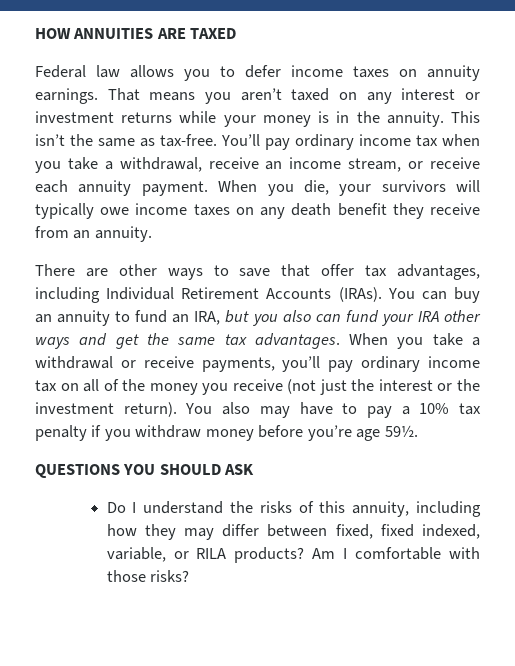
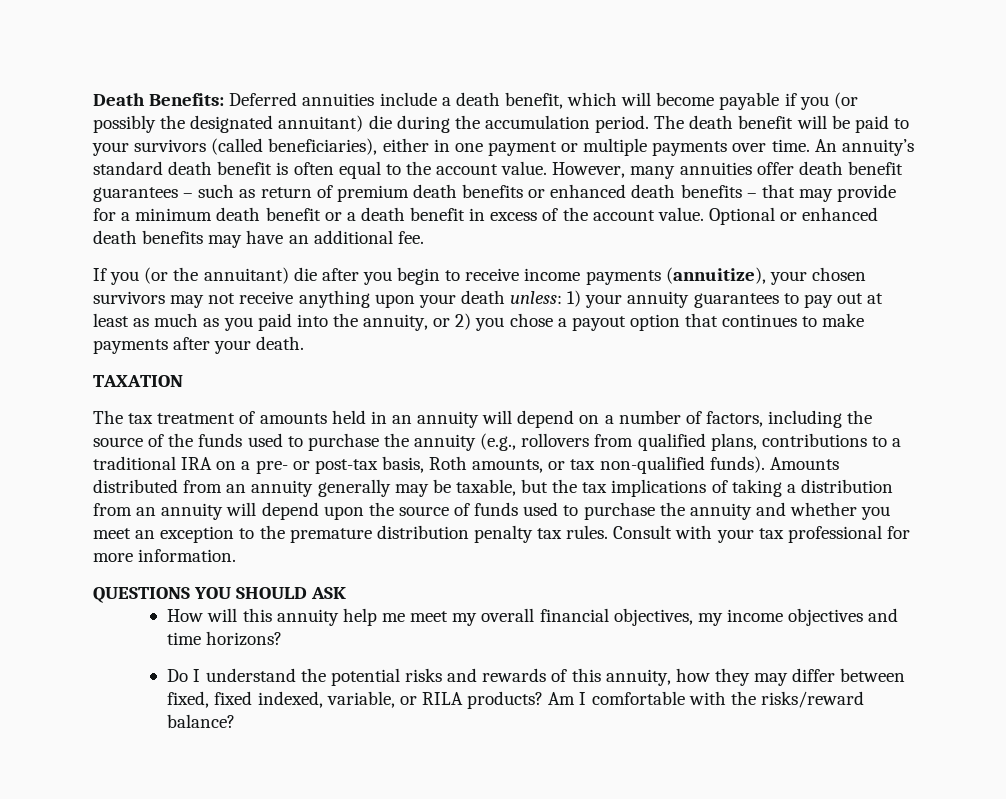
- HOW ANNUITIES ARE TAXED
- Federal law allows you to defer income taxes on annuity earnings. That means you aren’t taxed on any interest or investment returns while your money is in the annuity. This isn’t the same as tax-free. You’ll pay ordinary income tax when you take a withdrawal, receive an income stream, or receive each annuity payment. When you die, your survivors will typically owe income taxes on any death benefit they receive from an annuity.
- There are other ways to save that offer tax advantages, including Individual Retirement Accounts (IRAs). You can buy an annuity to fund an IRA, but you also can fund your IRA other ways and get the same tax advantages. When you take a withdrawal or receive payments, you’ll pay ordinary income tax on all of the money you receive (not just the interest or the investment return). You also may have to pay a 10% tax penalty if you withdraw money before you’re age 59½.
+ Death Benefits: Deferred annuities include a death benefit, which will become payable if you (or possibly the designated annuitant) die during the accumulation period. The death benefit will be paid to your survivors (called beneficiaries), either in one payment or multiple payments over time. An annuity’s standard death benefit is often equal to the account value. However, many annuities offer death benefit guarantees – such as return of premium death benefits or enhanced death benefits – that may provide for a minimum death benefit or a death benefit in excess of the account value. Optional or enhanced death benefits may have an additional fee.
+ If you (or the annuitant) die after you begin to receive income payments (annuitize), your chosen survivors may not receive anything upon your death unless: 1) your annuity guarantees to pay out at least as much as you paid into the annuity, or 2) you chose a payout option that continues to make payments after your death.
+ TAXATION
+ The tax treatment of amounts held in an annuity will depend on a number of factors, including the source of the funds used to purchase the annuity (e.g., rollovers from qualified plans, contributions to a traditional IRA on a pre- or post-tax basis, Roth amounts, or tax non-qualified funds). Amounts distributed from an annuity generally may be taxable, but the tax implications of taking a distribution from an annuity will depend upon the source of funds used to purchase the annuity and whether you meet an exception to the premature distribution penalty tax rules. Consult with your tax professional for more information.
  QUESTIONS YOU SHOULD ASK
+ How will this annuity help me meet my overall financial objectives, my income objectives and time horizons?
- Do I understand the risks of this annuity, including how they may differ between fixed, fixed indexed, variable, or RILA products?
+ Do I understand the potential risks and rewards of this annuity, how they may differ between fixed, fixed indexed, variable, or RILA products?
- Am I comfortable with those risks?
+ Am I comfortable with the risks/reward balance?

